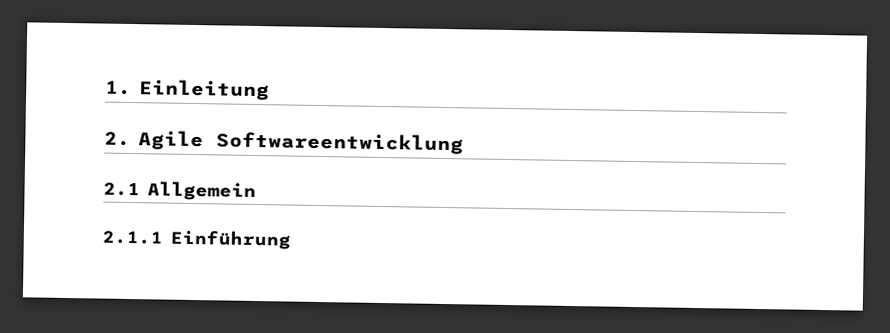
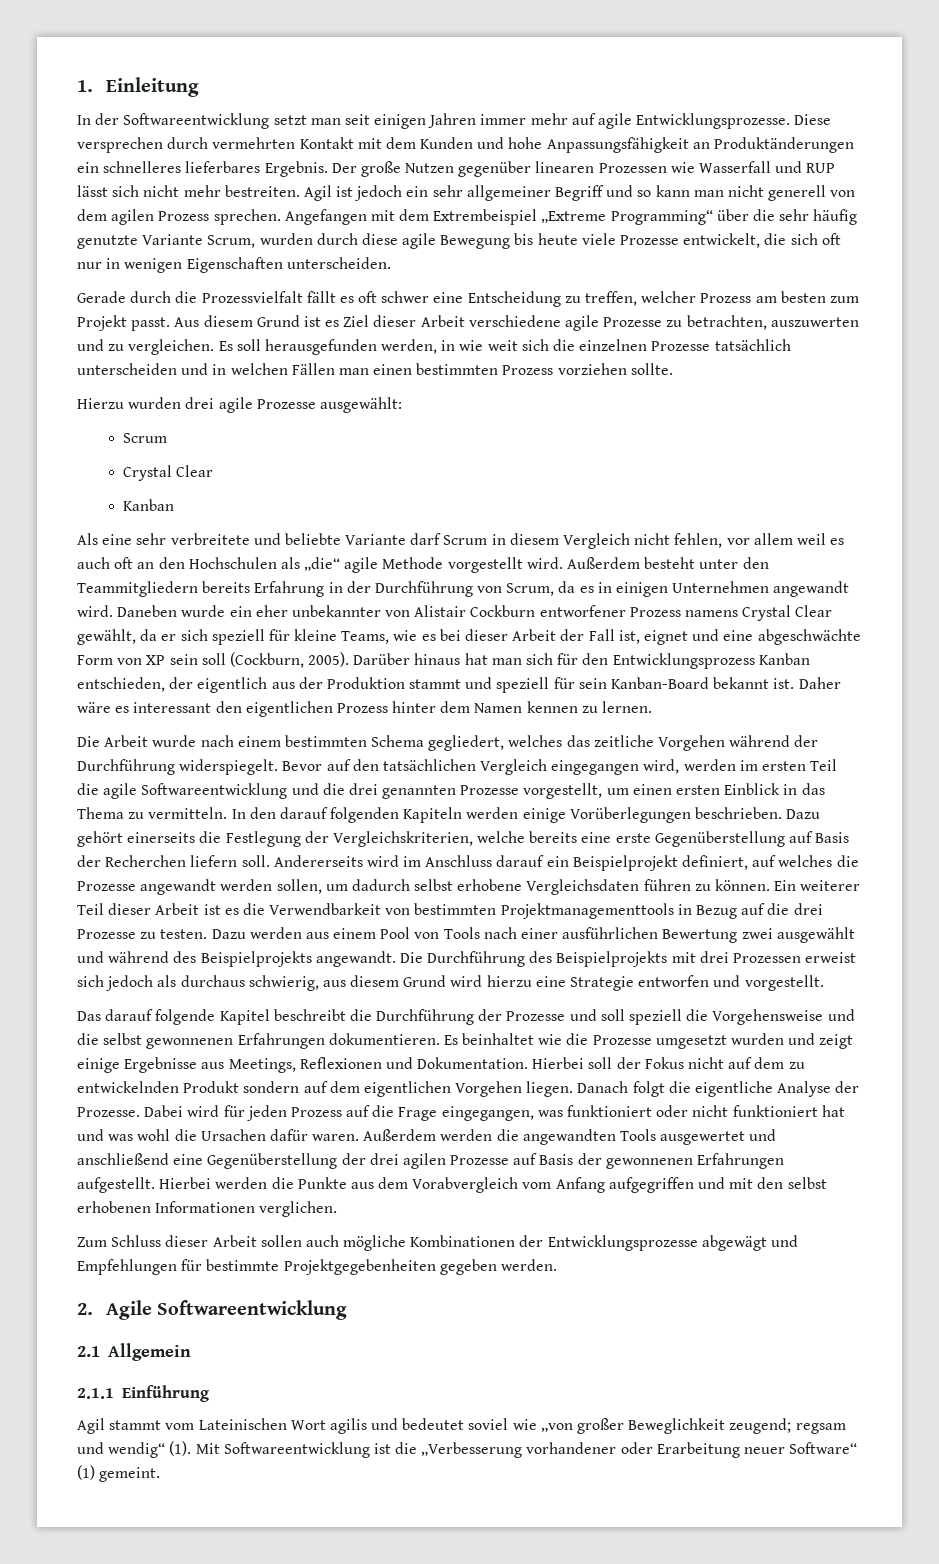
+ In der Softwareentwicklung setzt man seit einigen Jahren immer mehr auf agile Entwicklungsprozesse. Diese versprechen durch vermehrten Kontakt mit dem Kunden und hohe Anpassungsfähigkeit an Produktänderungen ein schnelleres lieferbares Ergebnis. Der große Nutzen gegenüber linearen Prozessen wie Wasserfall und RUP lässt sich nicht mehr bestreiten. Agil ist jedoch ein sehr allgemeiner Begriff und so kann man nicht generell von dem agilen Prozess sprechen. Angefangen mit dem Extrembeispiel „Extreme Programming“ über die sehr häufig genutzte Variante Scrum, wurden durch diese agile Bewegung bis heute viele Prozesse entwickelt, die sich oft nur in wenigen Eigenschaften unterscheiden.
+ Gerade durch die Prozessvielfalt fällt es oft schwer eine Entscheidung zu treffen, welcher Prozess am besten zum Projekt passt. Aus diesem Grund ist es Ziel dieser Arbeit verschiedene agile Prozesse zu betrachten, auszuwerten und zu vergleichen. Es soll herausgefunden werden, in wie weit sich die einzelnen Prozesse tatsächlich unterscheiden und in welchen Fällen man einen bestimmten Prozess vorziehen sollte.
+ Hierzu wurden drei agile Prozesse ausgewählt:
+ Scrum
+ Crystal Clear
+ Kanban
+ Als eine sehr verbreitete und beliebte Variante darf Scrum in diesem Vergleich nicht fehlen, vor allem weil es auch oft an den Hochschulen als „die“ agile Methode vorgestellt wird. Außerdem besteht unter den Teammitgliedern bereits Erfahrung in der Durchführung von Scrum, da es in einigen Unternehmen angewandt wird. Daneben wurde ein eher unbekannter von Alistair Cockburn entworfener Prozess namens Crystal Clear gewählt, da er sich speziell für kleine Teams, wie es bei dieser Arbeit der Fall ist, eignet und eine abgeschwächte Form von XP sein soll (Cockburn, 2005). Darüber hinaus hat man sich für den Entwicklungsprozess Kanban entschieden, der eigentlich aus der Produktion stammt und speziell für sein Kanban-Board bekannt ist. Daher wäre es interessant den eigentlichen Prozess hinter dem Namen kennen zu lernen.
+ Die Arbeit wurde nach einem bestimmten Schema gegliedert, welches das zeitliche Vorgehen während der Durchführung widerspiegelt. Bevor auf den tatsächlichen Vergleich eingegangen wird, werden im ersten Teil die agile Softwareentwicklung und die drei genannten Prozesse vorgestellt, um einen ersten Einblick in das Thema zu vermitteln. In den darauf folgenden Kapiteln werden einige Vorüberlegungen beschrieben. Dazu gehört einerseits die Festlegung der Vergleichskriterien, welche bereits eine erste Gegenüberstellung auf Basis der Recherchen liefern soll. Andererseits wird im Anschluss darauf ein Beispielprojekt definiert, auf welches die Prozesse angewandt werden sollen, um dadurch selbst erhobene Vergleichsdaten führen zu können. Ein weiterer Teil dieser Arbeit ist es die Verwendbarkeit von bestimmten Projektmanagementtools in Bezug auf die drei Prozesse zu testen. Dazu werden aus einem Pool von Tools nach einer ausführlichen Bewertung zwei ausgewählt und während des Beispielprojekts angewandt. Die Durchführung des Beispielprojekts mit drei Prozessen erweist sich jedoch als durchaus schwierig, aus diesem Grund wird hierzu eine Strategie entworfen und vorgestellt.
+ Das darauf folgende Kapitel beschreibt die Durchführung der Prozesse und soll speziell die Vorgehensweise und die selbst gewonnenen Erfahrungen dokumentieren. Es beinhaltet wie die Prozesse umgesetzt wurden und zeigt einige Ergebnisse aus Meetings, Reflexionen und Dokumentation. Hierbei soll der Fokus nicht auf dem zu entwickelnden Produkt sondern auf dem eigentlichen Vorgehen liegen. Danach folgt die eigentliche Analyse der Prozesse. Dabei wird für jeden Prozess auf die Frage eingegangen, was funktioniert oder nicht funktioniert hat und was wohl die Ursachen dafür waren. Außerdem werden die angewandten Tools ausgewertet und anschließend eine Gegenüberstellung der drei agilen Prozesse auf Basis der gewonnenen Erfahrungen aufgestellt. Hierbei werden die Punkte aus dem Vorabvergleich vom Anfang aufgegriffen und mit den selbst erhobenen Informationen verglichen.
+ Zum Schluss dieser Arbeit sollen auch mögliche Kombinationen der Entwicklungsprozesse abgewägt und Empfehlungen für bestimmte Projektgegebenheiten gegeben werden.
+ Agil stammt vom Lateinischen Wort agilis und bedeutet soviel wie „von großer Beweglichkeit zeugend; regsam und wendig“ (1). Mit Softwareentwicklung ist die „Verbesserung vorhandener oder Erarbeitung neuer Software“ (1) gemeint.

